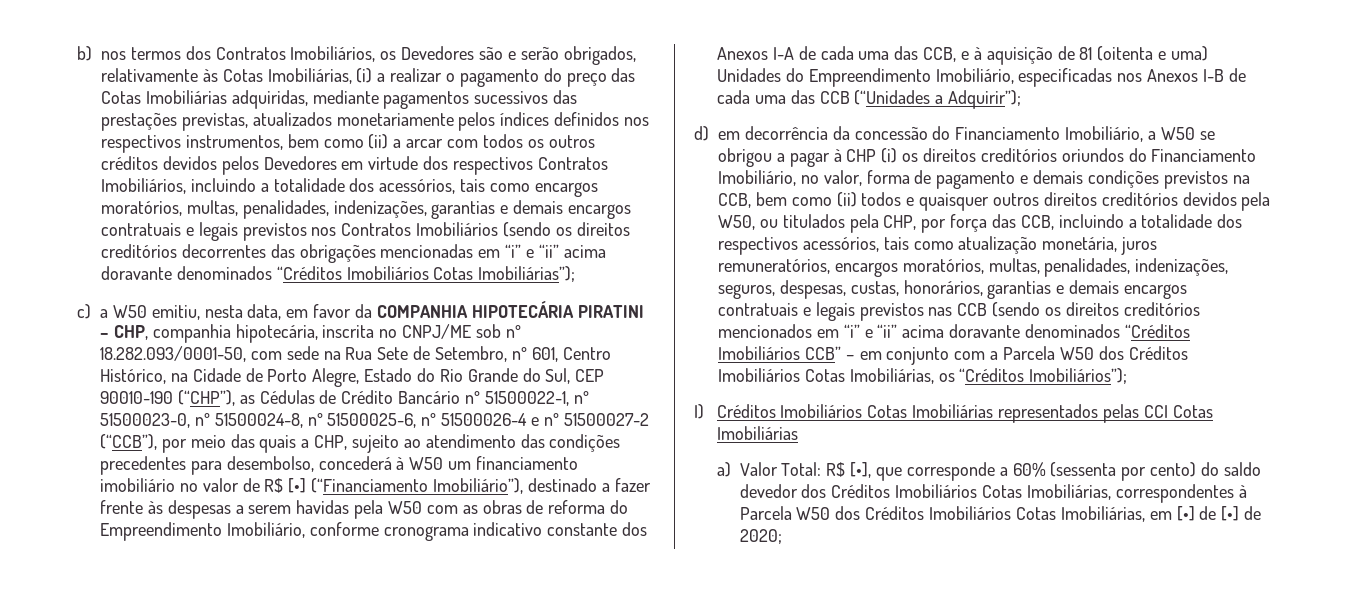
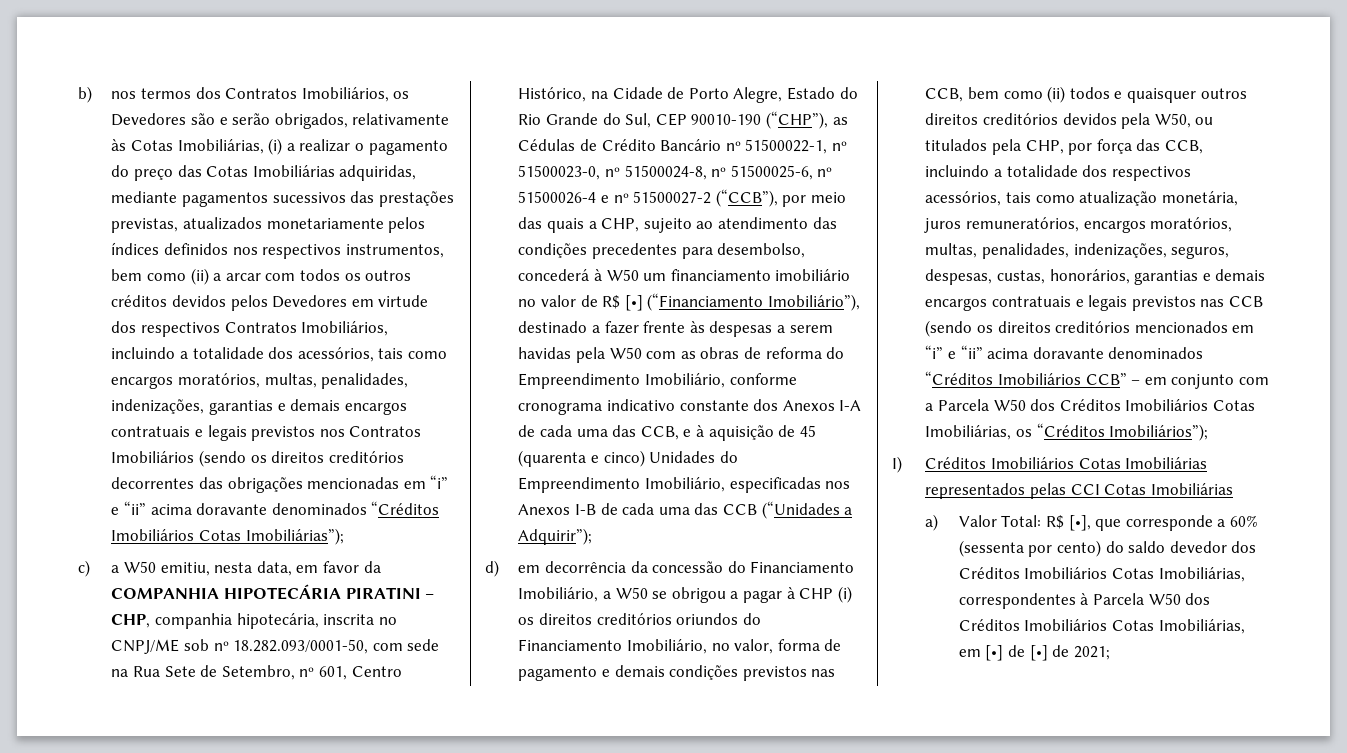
- c) a W50 emitiu, nesta data, em favor da COMPANHIA HIPOTECÁRIA PIRATINI – CHP, companhia hipotecária, inscrita no CNPJ/ME sob nº 18.282.093/0001-50, com sede na Rua Sete de Setembro, nº 601, Centro Histórico, na Cidade de Porto Alegre, Estado do Rio Grande do Sul, CEP 90010-190 (“CHP”), as Cédulas de Crédito Bancário nº 51500022-1, nº 51500023-0, nº 51500024-8, nº 51500025-6, nº 51500026-4 e nº 51500027-2 (“CCB”), por meio das quais a CHP, sujeito ao atendimento das condições precedentes para desembolso, concederá à W50 um financiamento imobiliário no valor de R$ [•] (“Financiamento Imobiliário”), destinado a fazer frente às despesas a serem havidas pela W50 com as obras de reforma do Empreendimento Imobiliário, conforme cronograma indicativo constante dos Anexos I-A de cada uma das CCB, e à aquisição de 81 (oitenta e uma) Unidades do Empreendimento Imobiliário, especificadas nos Anexos I-B de cada uma das CCB (“Unidades a Adquirir”);
+ c) a W50 emitiu, nesta data, em favor da COMPANHIA HIPOTECÁRIA PIRATINI – CHP, companhia hipotecária, inscrita no CNPJ/ME sob nº 18.282.093/0001-50, com sede na Rua Sete de Setembro, nº 601, Centro Histórico, na Cidade de Porto Alegre, Estado do Rio Grande do Sul, CEP 90010-190 (“CHP”), as Cédulas de Crédito Bancário nº 51500022-1, nº 51500023-0, nº 51500024-8, nº 51500025-6, nº 51500026-4 e nº 51500027-2 (“CCB”), por meio das quais a CHP, sujeito ao atendimento das condições precedentes para desembolso, concederá à W50 um financiamento imobiliário no valor de R$ [•] (“Financiamento Imobiliário”), destinado a fazer frente às despesas a serem havidas pela W50 com as obras de reforma do Empreendimento Imobiliário, conforme cronograma indicativo constante dos Anexos I-A de cada uma das CCB, e à aquisição de 45 (quarenta e cinco) Unidades do Empreendimento Imobiliário, especificadas nos Anexos I-B de cada uma das CCB (“Unidades a Adquirir”);
- d) em decorrência da concessão do Financiamento Imobiliário, a W50 se obrigou a pagar à CHP (i) os direitos creditórios oriundos do Financiamento Imobiliário, no valor, forma de pagamento e demais condições previstos na CCB, bem como (ii) todos e quaisquer outros direitos creditórios devidos pela W50, ou titulados pela CHP, por força das CCB, incluindo a totalidade dos respectivos acessórios, tais como atualização monetária, juros remuneratórios, encargos moratórios, multas, penalidades, indenizações, seguros, despesas, custas, honorários, garantias e demais encargos contratuais e legais previstos nas CCB (sendo os direitos creditórios mencionados em “i” e “ii” acima doravante denominados “Créditos Imobiliários CCB” – em conjunto com a Parcela W50 dos Créditos Imobiliários Cotas Imobiliárias, os “Créditos Imobiliários”);
+ d) em decorrência da concessão do Financiamento Imobiliário, a W50 se obrigou a pagar à CHP (i) os direitos creditórios oriundos do Financiamento Imobiliário, no valor, forma de pagamento e demais condições previstos nas CCB, bem como (ii) todos e quaisquer outros direitos creditórios devidos pela W50, ou titulados pela CHP, por força das CCB, incluindo a totalidade dos respectivos acessórios, tais como atualização monetária, juros remuneratórios, encargos moratórios, multas, penalidades, indenizações, seguros, despesas, custas, honorários, garantias e demais encargos contratuais e legais previstos nas CCB (sendo os direitos creditórios mencionados em “i” e “ii” acima doravante denominados “Créditos Imobiliários CCB” – em conjunto com a Parcela W50 dos Créditos Imobiliários Cotas Imobiliárias, os “Créditos Imobiliários”);
- a) Valor Total: R$ [•], que corresponde a 60% (sessenta por cento) do saldo devedor dos Créditos Imobiliários Cotas Imobiliárias, correspondentes à Parcela W50 dos Créditos Imobiliários Cotas Imobiliárias, em [•] de [•] de 2020;
+ a) Valor Total: R$ [•], que corresponde a 60% (sessenta por cento) do saldo devedor dos Créditos Imobiliários Cotas Imobiliárias, correspondentes à Parcela W50 dos Créditos Imobiliários Cotas Imobiliárias, em [•] de [•] de 2021;

